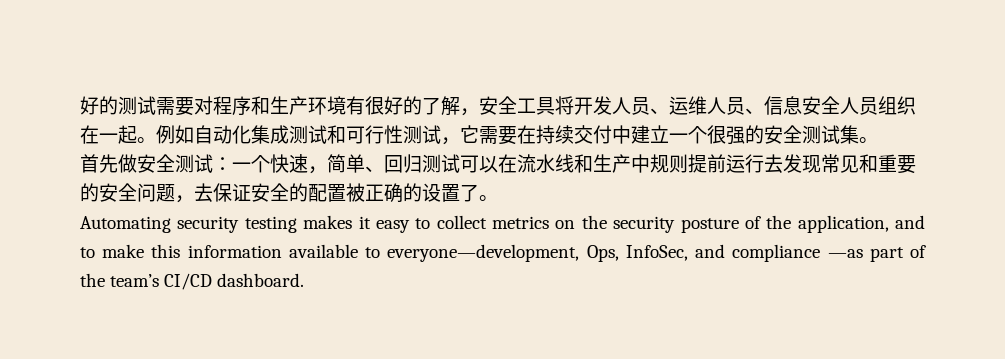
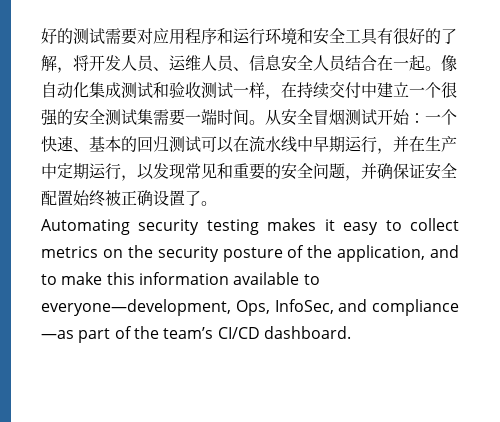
- 好的测试需要对程序和生产环境有很好的了解，安全工具将开发人员、运维人员、信息安全人员组织在一起。
+ 好的测试需要对应用程序和运行环境和安全工具有很好的了解，将开发人员、运维人员、信息安全人员结合在一起。
- 例如自动化集成测试和可行性测试，它需要在持续交付中建立一个很强的安全测试集。
- 首先做安全测试：一个快速，简单、回归测试可以在流水线和生产中规则提前运行去发现常见和重要的安全问题，去保证安全的配置被正确的设置了。
+ 像自动化集成测试和验收测试一样，在持续交付中建立一个很强的安全测试集需要一端时间。从安全冒烟测试开始：一个快速、基本的回归测试可以在流水线中早期运行，并在生产中定期运行，以发现常见和重要的安全问题，并确保证安全配置始终被正确设置了。

